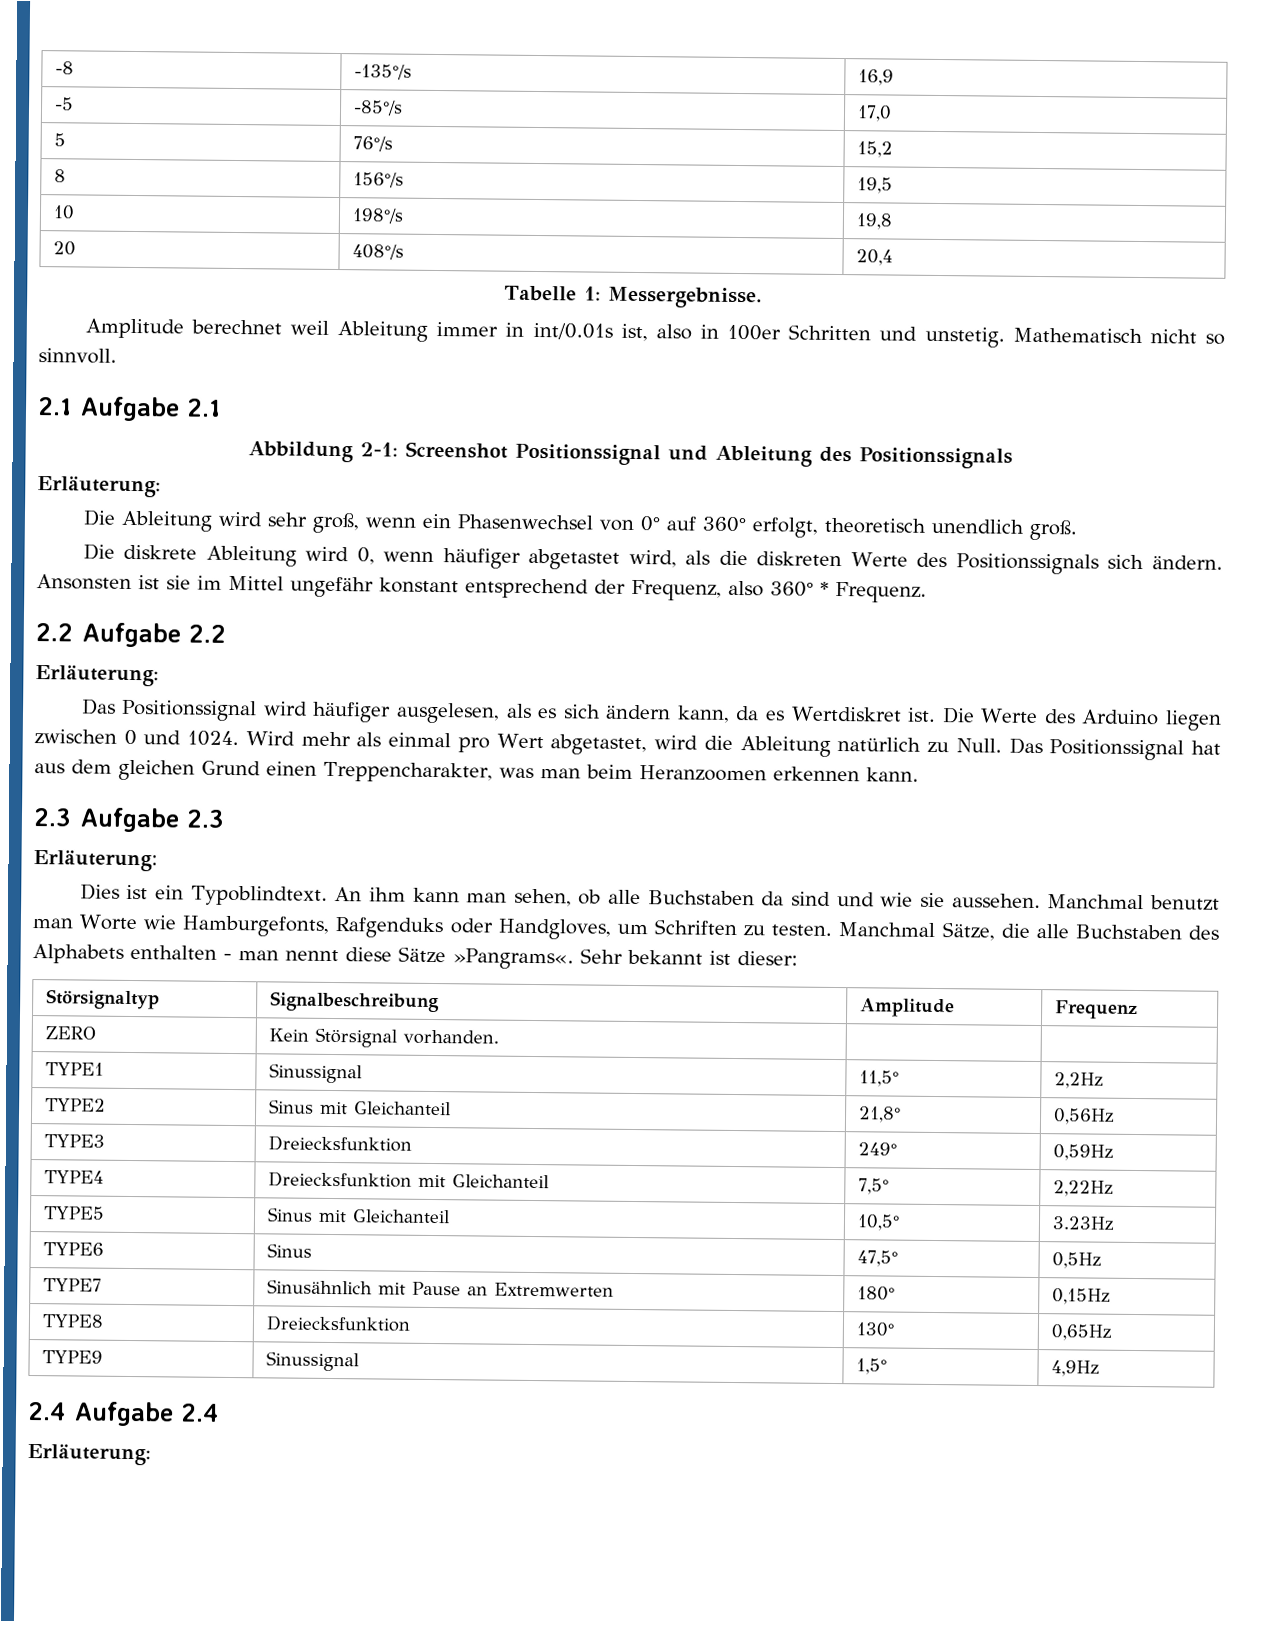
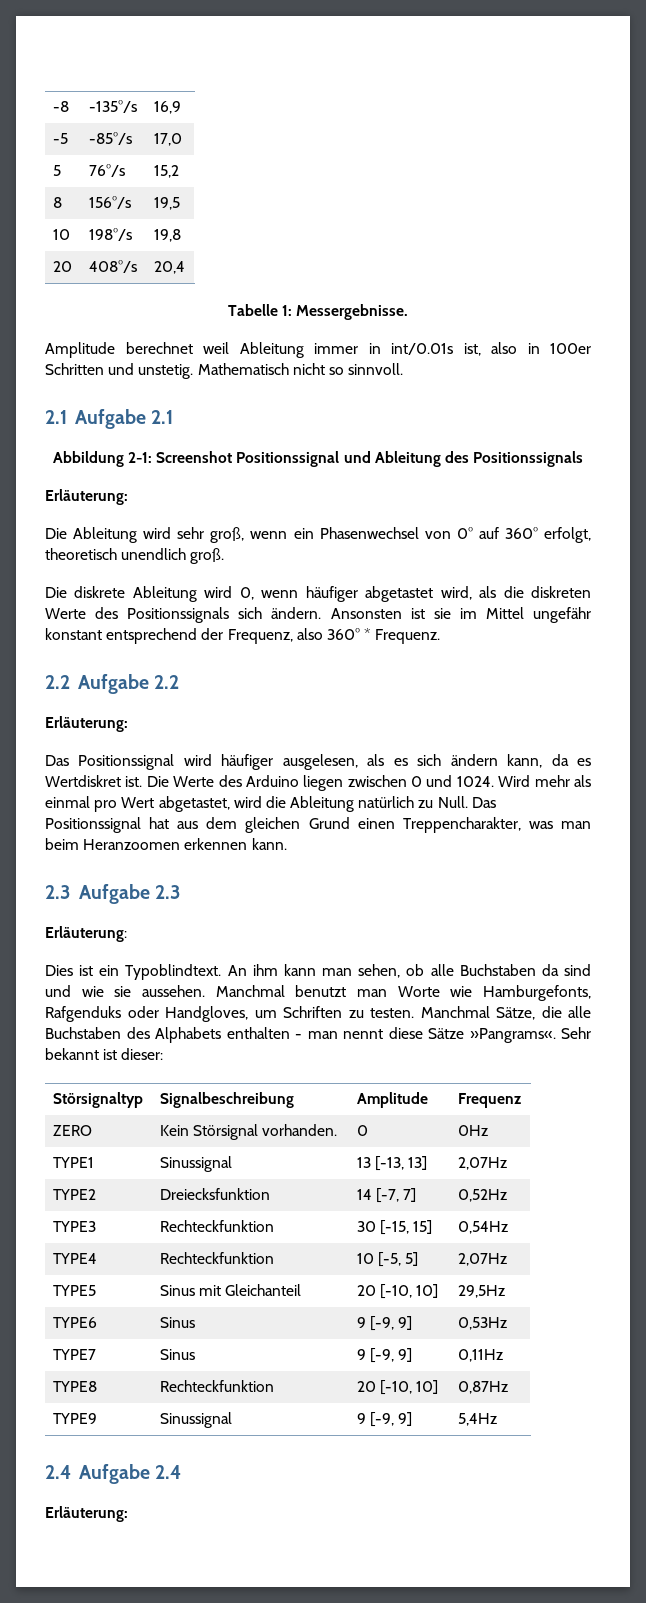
- ZERO | Kein Störsignal vorhanden. | |
+ ZERO | Kein Störsignal vorhanden. | 0 | 0Hz
- TYPE1 | Sinussignal | 11,5° | 2,2Hz
- TYPE2 | Sinus mit Gleichanteil | 21,8° | 0,56Hz
- TYPE3 | Dreiecksfunktion | 249° | 0,59Hz
- TYPE4 | Dreiecksfunktion mit Gleichanteil | 7,5° | 2,22Hz
- TYPE5 | Sinus mit Gleichanteil | 10,5° | 3.23Hz
- TYPE6 | Sinus | 47,5° | 0,5Hz
- TYPE7 | Sinusähnlich mit Pause an Extremwerten | 180° | 0,15Hz
- TYPE8 | Dreiecksfunktion | 130° | 0,65Hz
- TYPE9 | Sinussignal | 1,5° | 4,9Hz
+ TYPE1 | Sinussignal | 13 [-13, 13] | 2,07Hz
+ TYPE2 | Dreiecksfunktion | 14 [-7, 7] | 0,52Hz
+ TYPE3 | Rechteckfunktion | 30 [-15, 15] | 0,54Hz
+ TYPE4 | Rechteckfunktion | 10 [-5, 5] | 2,07Hz
+ TYPE5 | Sinus mit Gleichanteil | 20 [-10, 10] | 29,5Hz
+ TYPE6 | Sinus | 9 [-9, 9] | 0,53Hz
+ TYPE7 | Sinus | 9 [-9, 9] | 0,11Hz
+ TYPE8 | Rechteckfunktion | 20 [-10, 10] | 0,87Hz
+ TYPE9 | Sinussignal | 9 [-9, 9] | 5,4Hz

